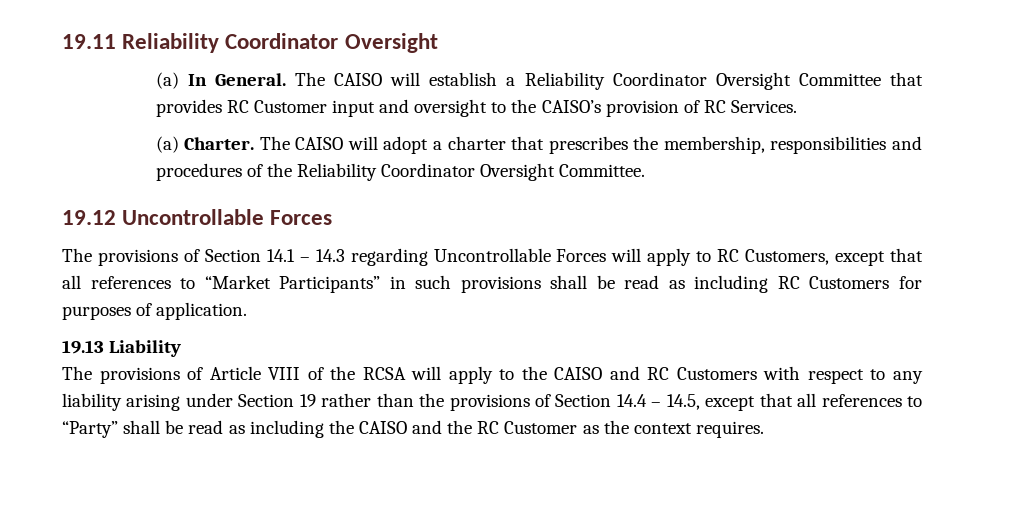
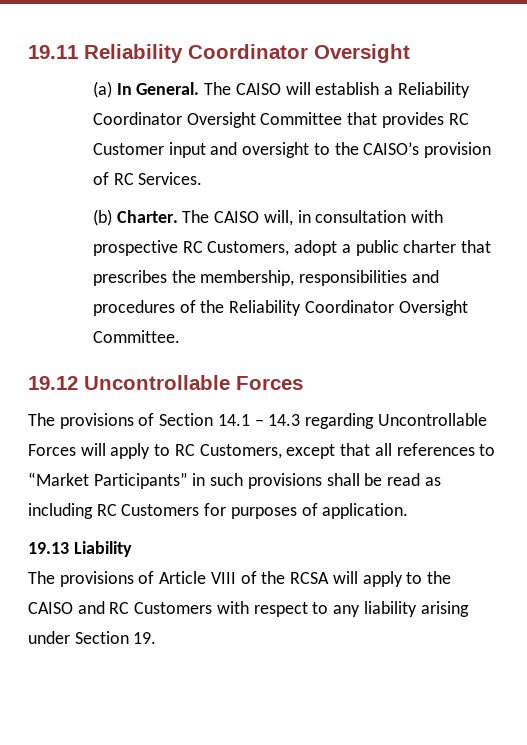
- (a) Charter.
+ (b) Charter.
- The CAISO will adopt a charter that prescribes the membership, responsibilities and procedures of the Reliability Coordinator Oversight Committee.
+ The CAISO will, in consultation with prospective RC Customers, adopt a public charter that prescribes the membership, responsibilities and procedures of the Reliability Coordinator Oversight Committee.
- The provisions of Article VIII of the RCSA will apply to the CAISO and RC Customers with respect to any liability arising under Section 19 rather than the provisions of Section 14.4 – 14.5, except that all references to “Party” shall be read as including the CAISO and the RC Customer as the context requires.
+ The provisions of Article VIII of the RCSA will apply to the CAISO and RC Customers with respect to any liability arising under Section 19.

